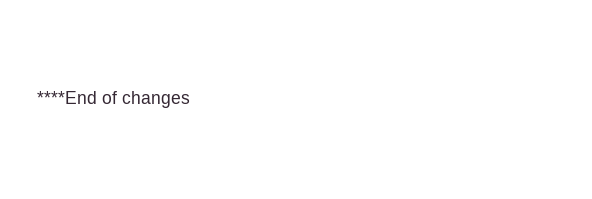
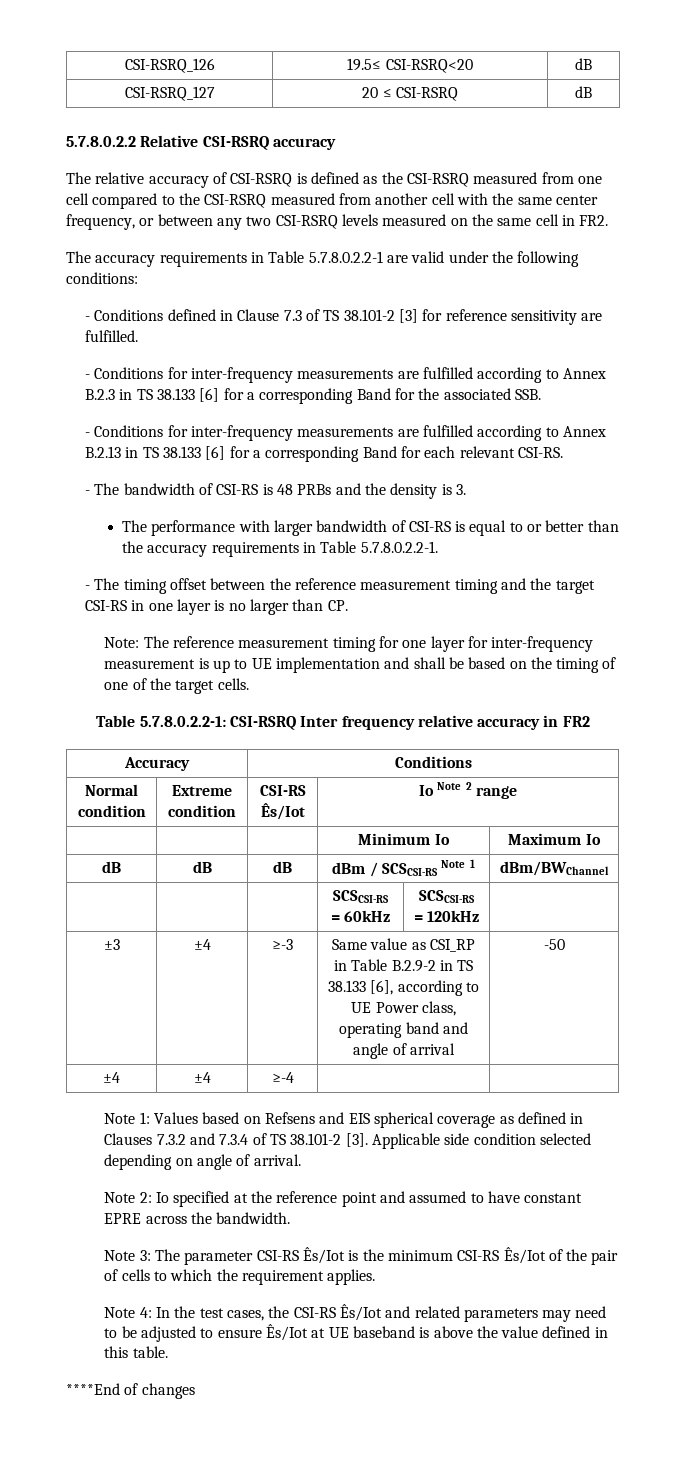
+ CSI-RSRQ_126 | 19.5≤ CSI-RSRQ<20 | dB
+ CSI-RSRQ_127 | 20 ≤ CSI-RSRQ | dB
+ 5.7.8.0.2.2 Relative CSI-RSRQ accuracy
+ The relative accuracy of CSI-RSRQ is defined as the CSI-RSRQ measured from one cell compared to the CSI-RSRQ measured from another cell with the same center frequency, or between any two CSI-RSRQ levels measured on the same cell in FR2.
+ The accuracy requirements in Table 5.7.8.0.2.2-1 are valid under the following conditions:
+ - Conditions defined in Clause 7.3 of TS 38.101-2 [3] for reference sensitivity are fulfilled.
+ - Conditions for inter-frequency measurements are fulfilled according to Annex B.2.3 in TS 38.133 [6] for a corresponding Band for the associated SSB.
+ - Conditions for inter-frequency measurements are fulfilled according to Annex B.2.13 in TS 38.133 [6] for a corresponding Band for each relevant CSI-RS.
+ - The bandwidth of CSI-RS is 48 PRBs and the density is 3.
+ The performance with larger bandwidth of CSI-RS is equal to or better than the accuracy requirements in Table 5.7.8.0.2.2-1.
+ - The timing offset between the reference measurement timing and the target CSI-RS in one layer is no larger than CP.
+ Note: The reference measurement timing for one layer for inter-frequency measurement is up to UE implementation and shall be based on the timing of one of the target cells.
+ Table 5.7.8.0.2.2-1: CSI-RSRQ Inter frequency relative accuracy in FR2
+ Accuracy | Conditions
+ Normal condition | Extreme condition | CSI-RS Ês/Iot | Io Note 2 range
+ | | | Minimum Io | Maximum Io
+ dB | dB | dB | dBm / SCSCSI-RS Note 1 | dBm/BWChannel
+ | | | SCSCSI-RS = 60kHz | SCSCSI-RS = 120kHz |
+ ±3 | ±4 | ≥-3 | Same value as CSI_RP in Table B.2.9-2 in TS 38.133 [6], according to UE Power class, operating band and angle of arrival | -50
+ ±4 | ±4 | ≥-4 | |
+ Note 1: Values based on Refsens and EIS spherical coverage as defined in Clauses 7.3.2 and 7.3.4 of TS 38.101-2 [3]. Applicable side condition selected depending on angle of arrival.
+ Note 2: Io specified at the reference point and assumed to have constant EPRE across the bandwidth.
+ Note 3: The parameter CSI-RS Ês/Iot is the minimum CSI-RS Ês/Iot of the pair of cells to which the requirement applies.
+ Note 4: In the test cases, the CSI-RS Ês/Iot and related parameters may need to be adjusted to ensure Ês/Iot at UE baseband is above the value defined in this table.

